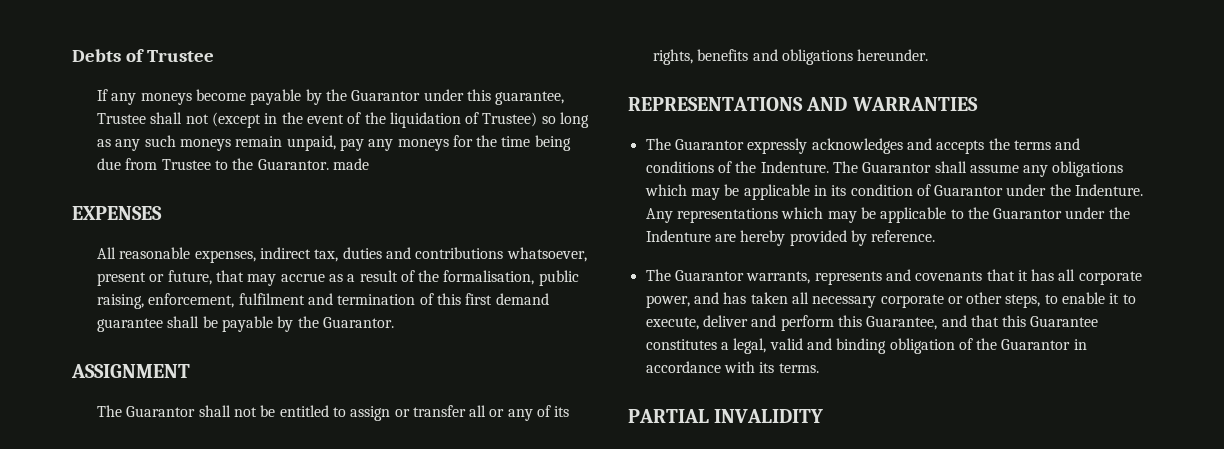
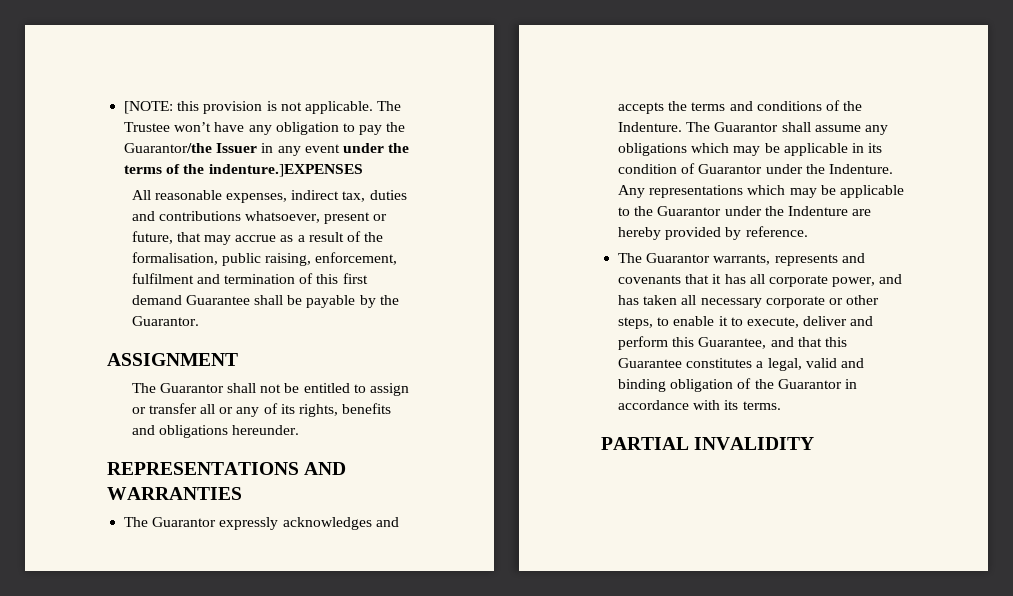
- Debts of Trustee
- If any moneys become payable by the Guarantor under this guarantee, Trustee shall not (except in the event of the liquidation of Trustee) so long as any such moneys remain unpaid, pay any moneys for the time being due from Trustee to the Guarantor. made
- EXPENSES
+ [NOTE: this provision is not applicable. The Trustee won’t have any obligation to pay the Guarantor/the Issuer in any event under the terms of the indenture.]EXPENSES
- All reasonable expenses, indirect tax, duties and contributions whatsoever, present or future, that may accrue as a result of the formalisation, public raising, enforcement, fulfilment and termination of this first demand guarantee shall be payable by the Guarantor.
+ All reasonable expenses, indirect tax, duties and contributions whatsoever, present or future, that may accrue as a result of the formalisation, public raising, enforcement, fulfilment and termination of this first demand Guarantee shall be payable by the Guarantor.

